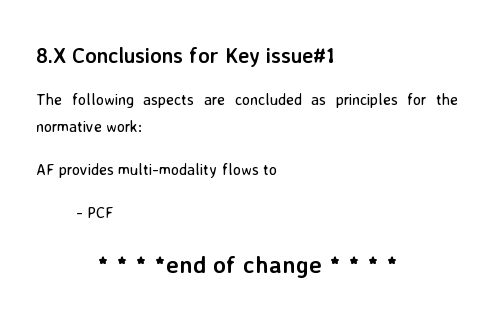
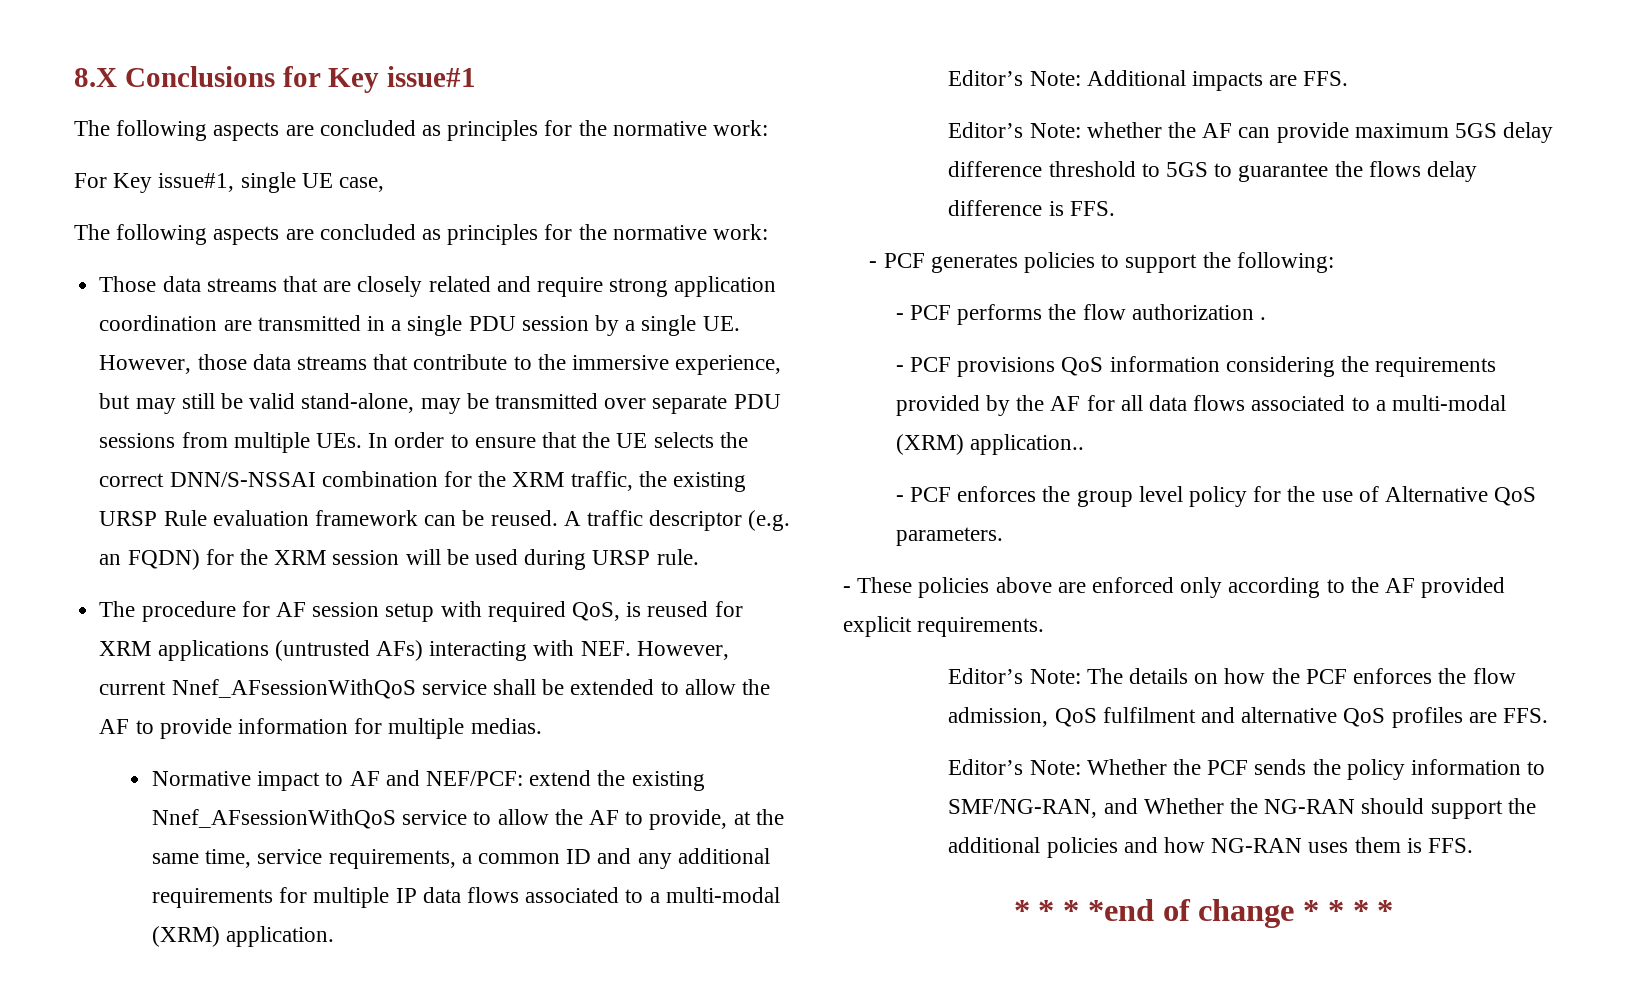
- AF provides multi-modality flows to
- - PCF
+ For Key issue#1, single UE case,
+ The following aspects are concluded as principles for the normative work:
+ Those data streams that are closely related and require strong application coordination are transmitted in a single PDU session by a single UE. However, those data streams that contribute to the immersive experience, but may still be valid stand-alone, may be transmitted over separate PDU sessions from multiple UEs. In order to ensure that the UE selects the correct DNN/S-NSSAI combination for the XRM traffic, the existing URSP Rule evaluation framework can be reused. A traffic descriptor (e.g. an FQDN) for the XRM session will be used during URSP rule.
+ The procedure for AF session setup with required QoS, is reused for XRM applications (untrusted AFs) interacting with NEF. However, current Nnef_AFsessionWithQoS service shall be extended to allow the AF to provide information for multiple medias.
+ Normative impact to AF and NEF/PCF: extend the existing Nnef_AFsessionWithQoS service to allow the AF to provide, at the same time, service requirements, a common ID and any additional requirements for multiple IP data flows associated to a multi-modal (XRM) application.
+ Editor’s Note: Additional impacts are FFS.
+ Editor’s Note: whether the AF can provide maximum 5GS delay difference threshold to 5GS to guarantee the flows delay difference is FFS.
+ - PCF generates policies to support the following:
+ - PCF performs the flow authorization .
+ - PCF provisions QoS information considering the requirements provided by the AF for all data flows associated to a multi-modal (XRM) application..
+ - PCF enforces the group level policy for the use of Alternative QoS parameters.
+ - These policies above are enforced only according to the AF provided explicit requirements.
+ Editor’s Note: The details on how the PCF enforces the flow admission, QoS fulfilment and alternative QoS profiles are FFS.
+ Editor’s Note: Whether the PCF sends the policy information to SMF/NG-RAN, and Whether the NG-RAN should support the additional policies and how NG-RAN uses them is FFS.

